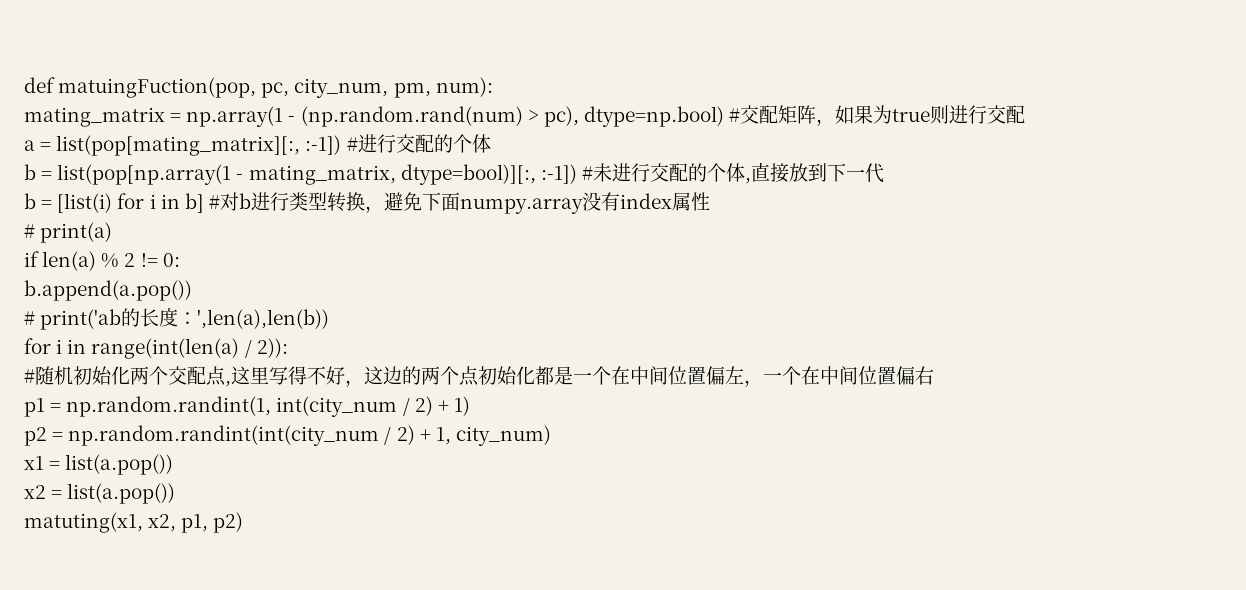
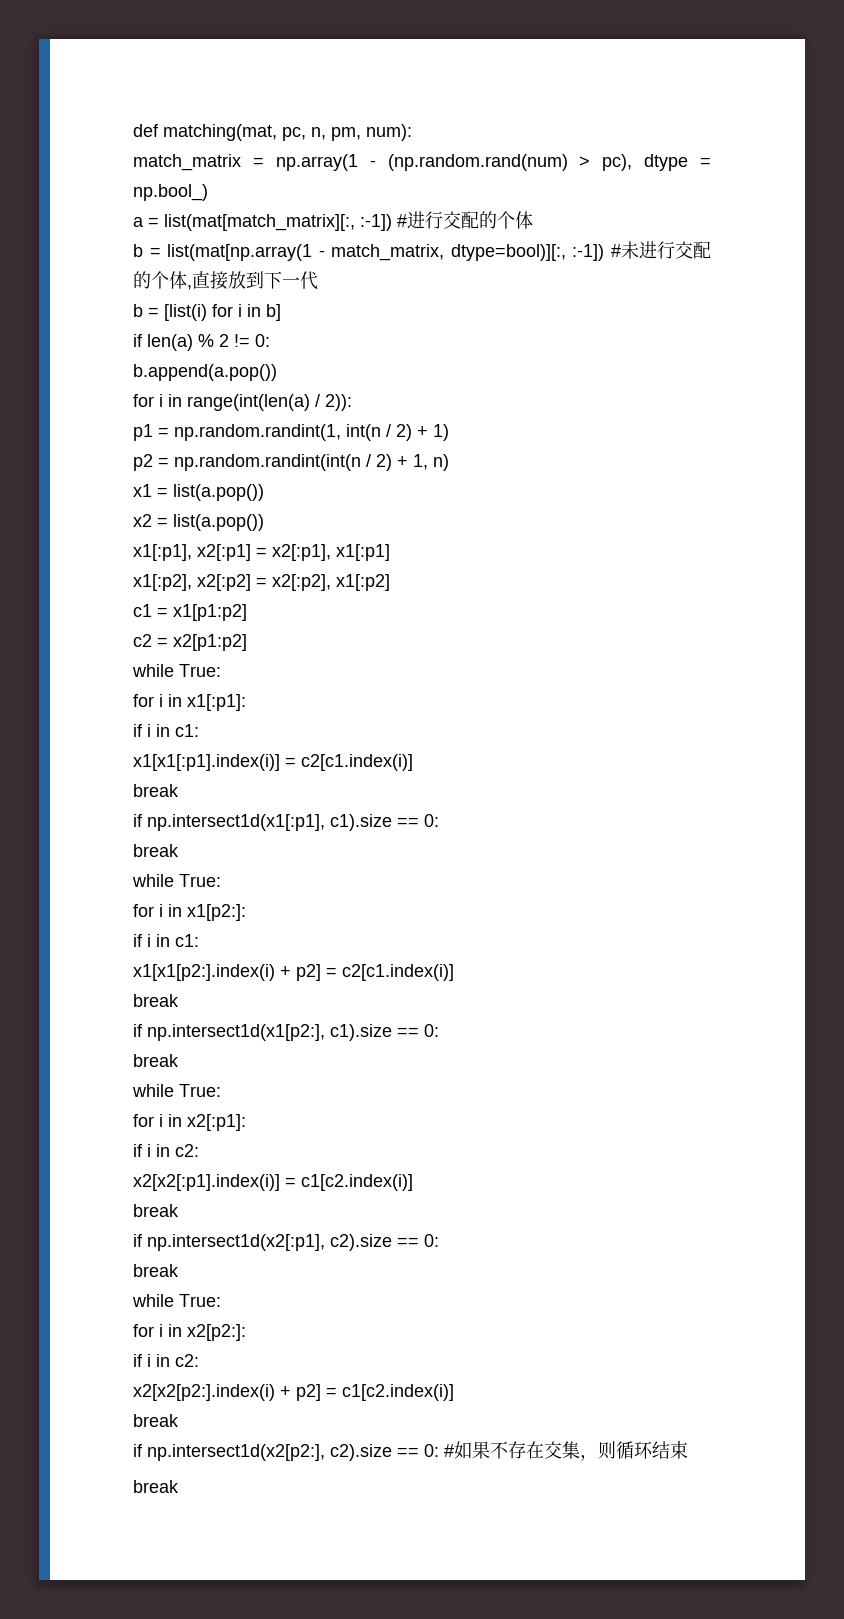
- def matuingFuction(pop, pc, city_num, pm, num):
+ def matching(mat, pc, n, pm, num):
- mating_matrix = np.array(1 - (np.random.rand(num) > pc), dtype=np.bool) #交配矩阵，如果为true则进行交配
+ match_matrix = np.array(1 - (np.random.rand(num) > pc), dtype = np.bool_)
- a = list(pop[mating_matrix][:, :-1]) #进行交配的个体
+ a = list(mat[match_matrix][:, :-1]) #进行交配的个体
- b = list(pop[np.array(1 - mating_matrix, dtype=bool)][:, :-1]) #未进行交配的个体,直接放到下一代
+ b = list(mat[np.array(1 - match_matrix, dtype=bool)][:, :-1]) #未进行交配的个体,直接放到下一代
- b = [list(i) for i in b] #对b进行类型转换，避免下面numpy.array没有index属性
- # print(a)
+ b = [list(i) for i in b]
- # print('ab的长度：',len(a),len(b))
- #随机初始化两个交配点,这里写得不好，这边的两个点初始化都是一个在中间位置偏左，一个在中间位置偏右
- p1 = np.random.randint(1, int(city_num / 2) + 1)
+ p1 = np.random.randint(1, int(n / 2) + 1)
- p2 = np.random.randint(int(city_num / 2) + 1, city_num)
+ p2 = np.random.randint(int(n / 2) + 1, n)
- matuting(x1, x2, p1, p2)
+ x1[:p1], x2[:p1] = x2[:p1], x1[:p1]
+ x1[:p2], x2[:p2] = x2[:p2], x1[:p2]
+ c1 = x1[p1:p2]
+ c2 = x2[p1:p2]
+ while True:
+ for i in x1[:p1]:
+ if i in c1:
+ x1[x1[:p1].index(i)] = c2[c1.index(i)]
+ break
+ if np.intersect1d(x1[:p1], c1).size == 0:
+ break
+ while True:
+ for i in x1[p2:]:
+ if i in c1:
+ x1[x1[p2:].index(i) + p2] = c2[c1.index(i)]
+ break
+ if np.intersect1d(x1[p2:], c1).size == 0:
+ break
+ while True:
+ for i in x2[:p1]:
+ if i in c2:
+ x2[x2[:p1].index(i)] = c1[c2.index(i)]
+ break
+ if np.intersect1d(x2[:p1], c2).size == 0:
+ break
+ while True:
+ for i in x2[p2:]:
+ if i in c2:
+ x2[x2[p2:].index(i) + p2] = c1[c2.index(i)]
+ break
+ if np.intersect1d(x2[p2:], c2).size == 0: #如果不存在交集，则循环结束
+ break

